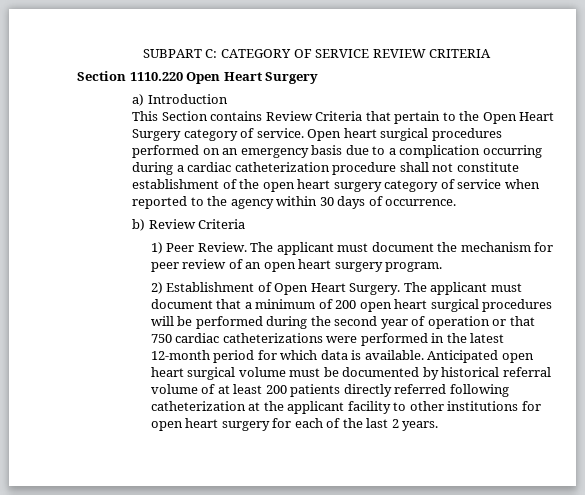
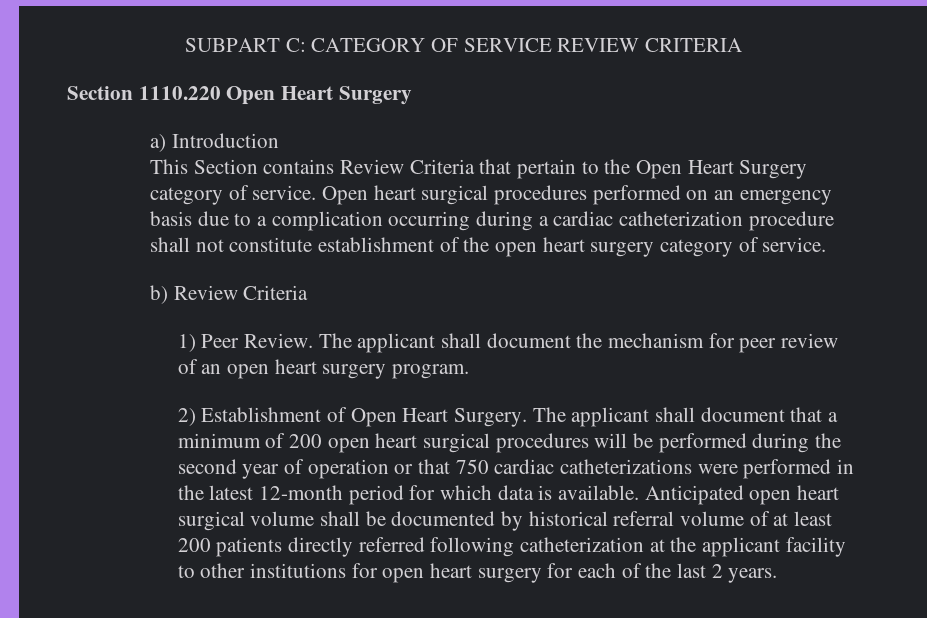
- Open heart surgical procedures performed on an emergency basis due to a complication occurring during a cardiac catheterization procedure shall not constitute establishment of the open heart surgery category of service when reported to the agency within 30 days of occurrence.
+ Open heart surgical procedures performed on an emergency basis due to a complication occurring during a cardiac catheterization procedure shall not constitute establishment of the open heart surgery category of service.
- The applicant must document the mechanism for peer review of an open heart surgery program.
+ The applicant shall document the mechanism for peer review of an open heart surgery program.
- The applicant must document that a minimum of 200 open heart surgical procedures will be performed during the second year of operation or that 750 cardiac catheterizations were performed in the latest 12-month period for which data is available.
+ The applicant shall document that a minimum of 200 open heart surgical procedures will be performed during the second year of operation or that 750 cardiac catheterizations were performed in the latest 12-month period for which data is available.
- Anticipated open heart surgical volume must be documented by historical referral volume of at least 200 patients directly referred following catheterization at the applicant facility to other institutions for open heart surgery for each of the last 2 years.
+ Anticipated open heart surgical volume shall be documented by historical referral volume of at least 200 patients directly referred following catheterization at the applicant facility to other institutions for open heart surgery for each of the last 2 years.

